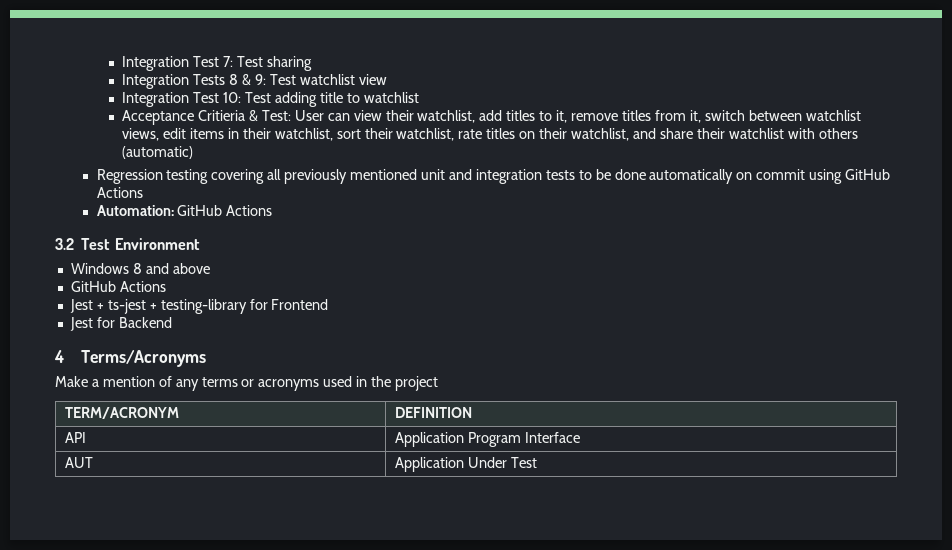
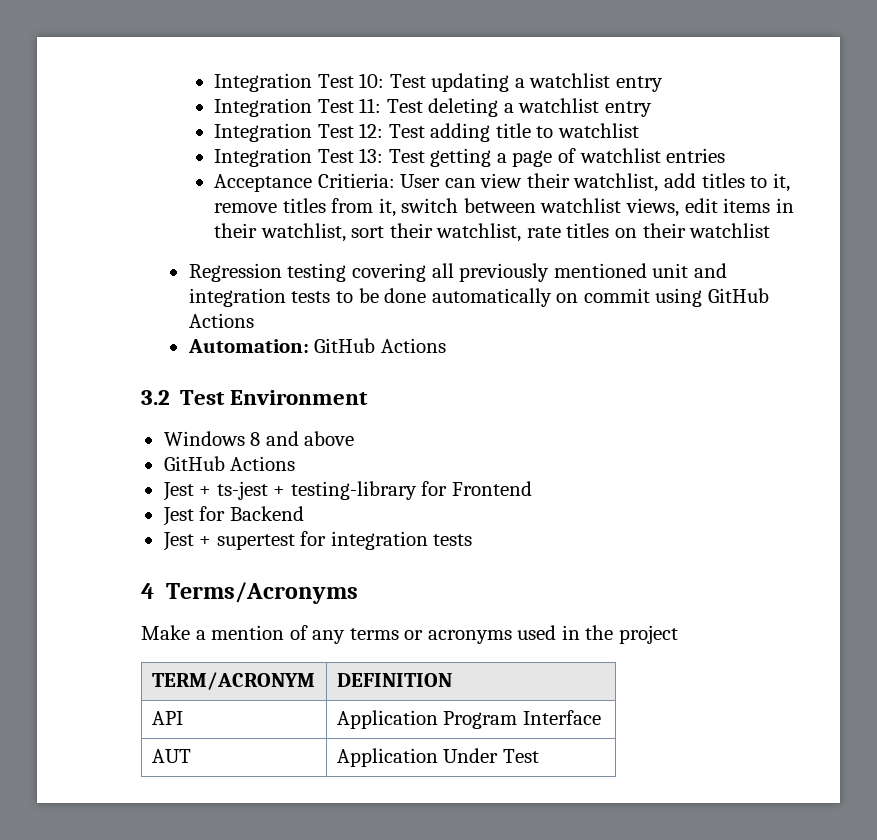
- Integration Test 7: Test sharing
- Integration Tests 8 & 9: Test watchlist view
- Integration Test 10: Test adding title to watchlist
+ Integration Test 10: Test updating a watchlist entry
+ Integration Test 11: Test deleting a watchlist entry
+ Integration Test 12: Test adding title to watchlist
- Acceptance Critieria & Test: User can view their watchlist, add titles to it, remove titles from it, switch between watchlist views, edit items in their watchlist, sort their watchlist, rate titles on their watchlist, and share their watchlist with others (automatic)
+ Integration Test 13: Test getting a page of watchlist entries
+ Acceptance Critieria: User can view their watchlist, add titles to it, remove titles from it, switch between watchlist views, edit items in their watchlist, sort their watchlist, rate titles on their watchlist
+ Jest + supertest for integration tests

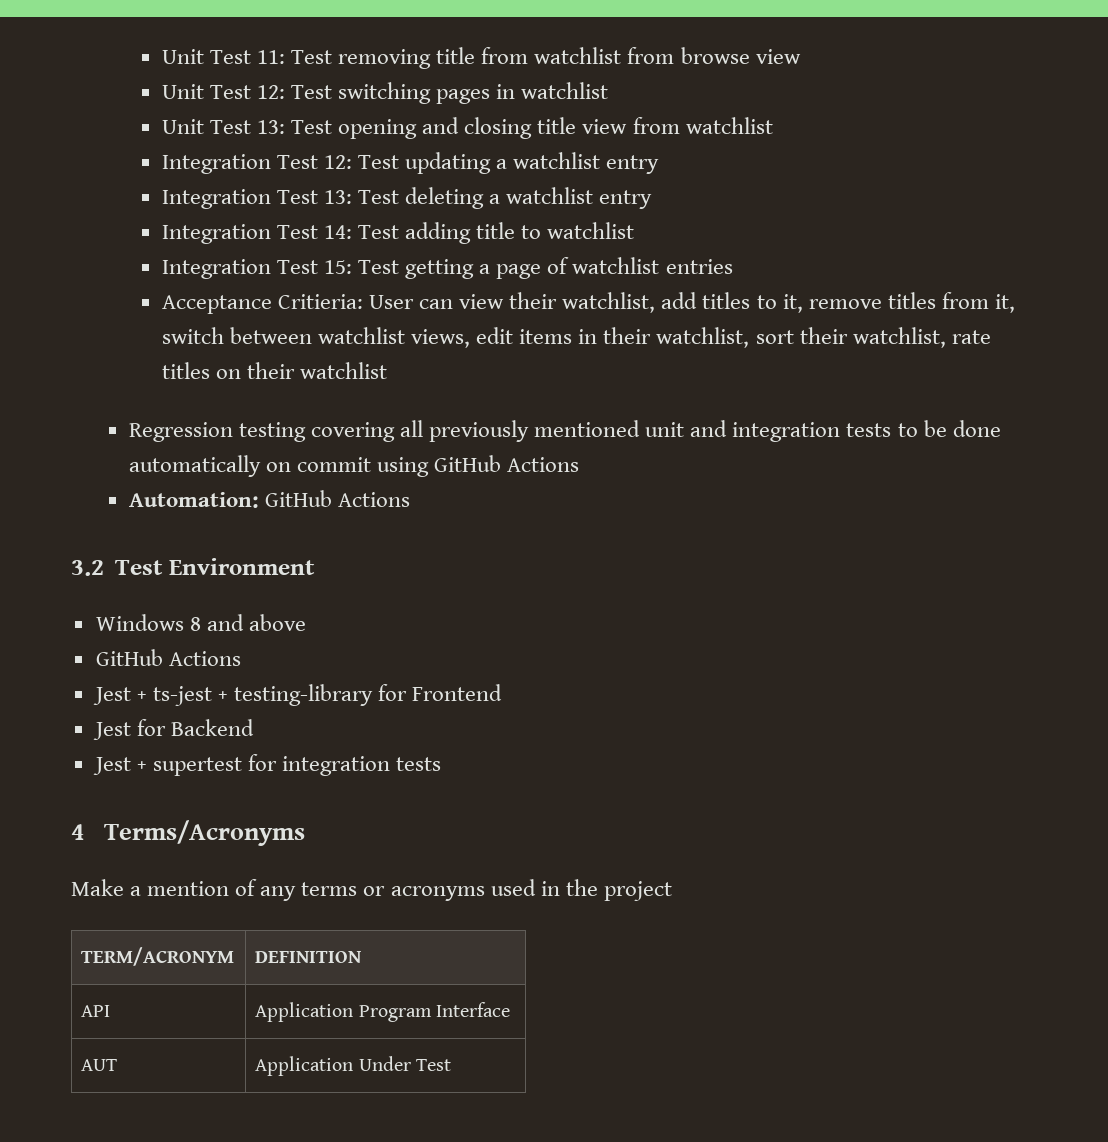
- Integration Test 10: Test updating a watchlist entry
+ Unit Test 11: Test removing title from watchlist from browse view
+ Unit Test 12: Test switching pages in watchlist
+ Unit Test 13: Test opening and closing title view from watchlist
+ Integration Test 12: Test updating a watchlist entry
- Integration Test 11: Test deleting a watchlist entry
+ Integration Test 13: Test deleting a watchlist entry
- Integration Test 12: Test adding title to watchlist
+ Integration Test 14: Test adding title to watchlist
- Integration Test 13: Test getting a page of watchlist entries
+ Integration Test 15: Test getting a page of watchlist entries

